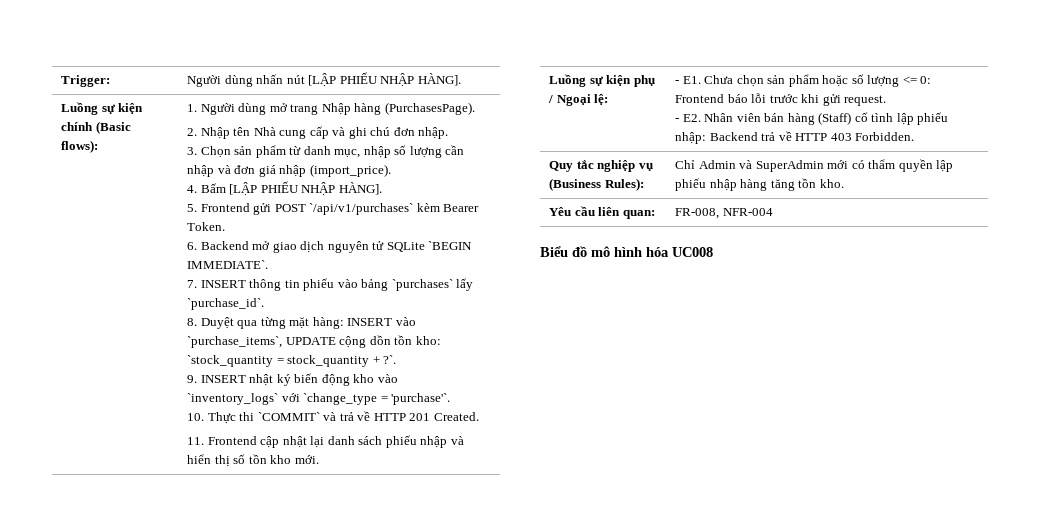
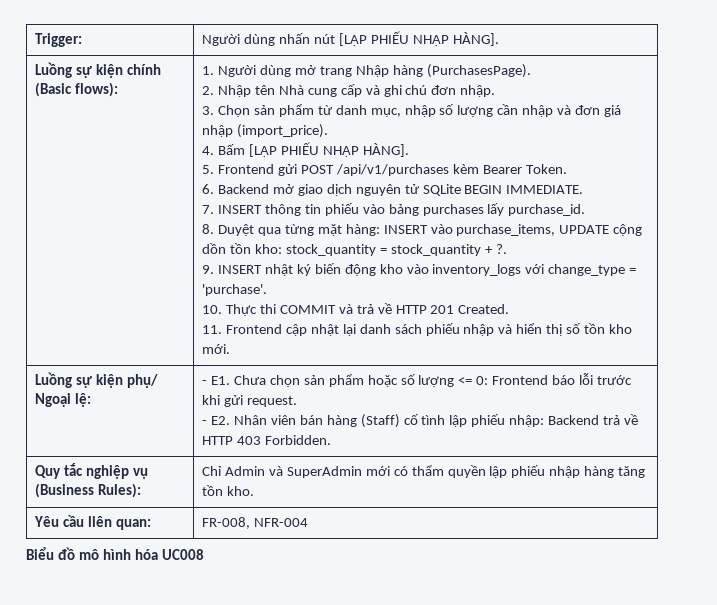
- 5. Frontend gửi POST `/api/v1/purchases` kèm Bearer Token.
+ 5. Frontend gửi POST /api/v1/purchases kèm Bearer Token.
- 6. Backend mở giao dịch nguyên tử SQLite `BEGIN IMMEDIATE`.
+ 6. Backend mở giao dịch nguyên tử SQLite BEGIN IMMEDIATE.
- 7. INSERT thông tin phiếu vào bảng `purchases` lấy `purchase_id`.
+ 7. INSERT thông tin phiếu vào bảng purchases lấy purchase_id.
- 8. Duyệt qua từng mặt hàng: INSERT vào `purchase_items`, UPDATE cộng dồn tồn kho: `stock_quantity = stock_quantity + ?`.
+ 8. Duyệt qua từng mặt hàng: INSERT vào purchase_items, UPDATE cộng dồn tồn kho: stock_quantity = stock_quantity + ?.
- 9. INSERT nhật ký biến động kho vào `inventory_logs` với `change_type = 'purchase'`.
+ 9. INSERT nhật ký biến động kho vào inventory_logs với change_type = 'purchase'.
- 10. Thực thi `COMMIT` và trả về HTTP 201 Created.
+ 10. Thực thi COMMIT và trả về HTTP 201 Created.
- Luồng sự kiện phụ / Ngoại lệ:
+ Luồng sự kiện phụ/ Ngoại lệ:

